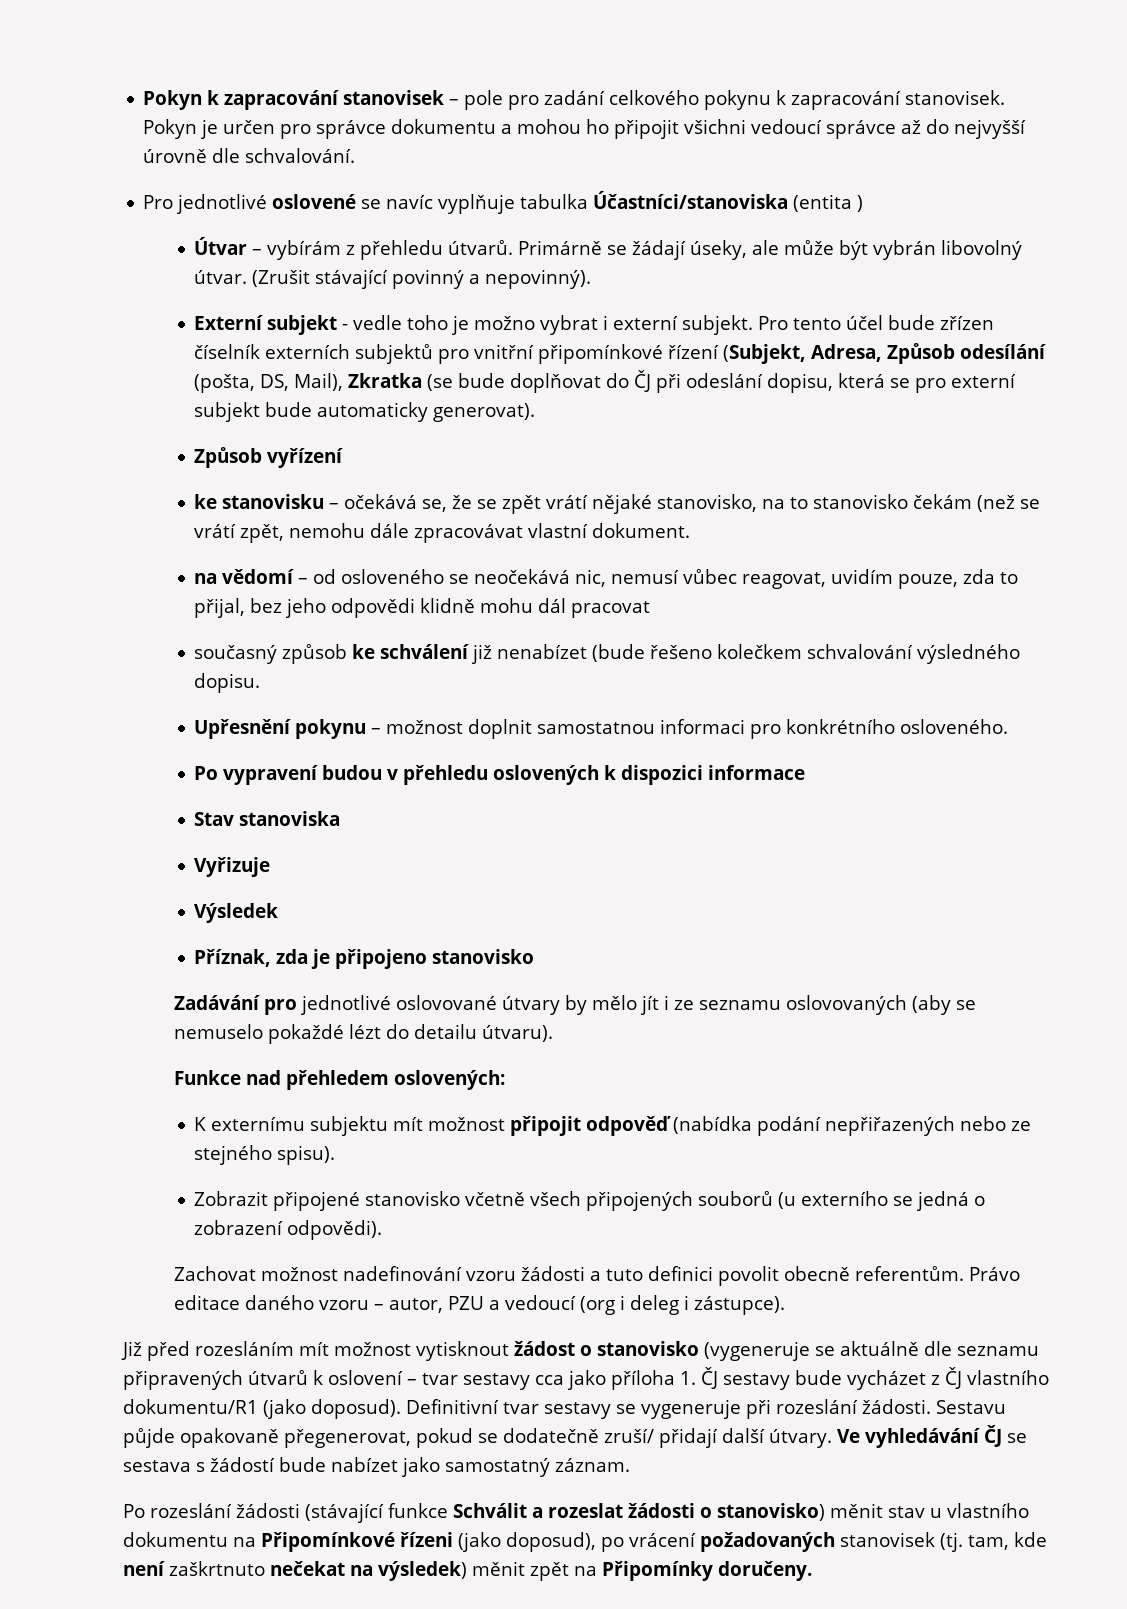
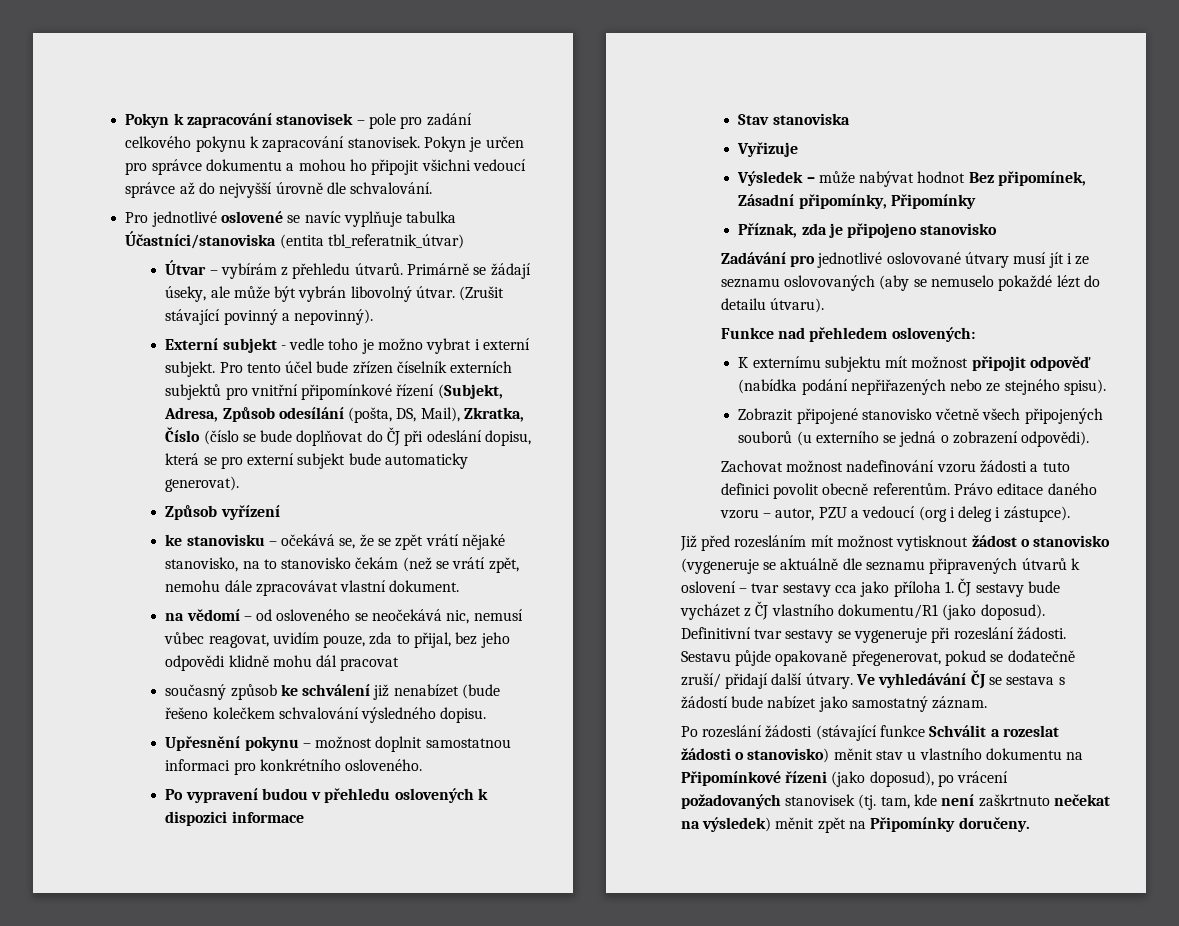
- Pro jednotlivé oslovené se navíc vyplňuje tabulka Účastníci/stanoviska (entita )
+ Pro jednotlivé oslovené se navíc vyplňuje tabulka Účastníci/stanoviska (entita tbl_referatnik_útvar)
- Pro tento účel bude zřízen číselník externích subjektů pro vnitřní připomínkové řízení (Subjekt, Adresa, Způsob odesílání (pošta, DS, Mail), Zkratka (se bude doplňovat do ČJ při odeslání dopisu, která se pro externí subjekt bude automaticky generovat).
+ Pro tento účel bude zřízen číselník externích subjektů pro vnitřní připomínkové řízení (Subjekt, Adresa, Způsob odesílání (pošta, DS, Mail), Zkratka, Číslo (číslo se bude doplňovat do ČJ při odeslání dopisu, která se pro externí subjekt bude automaticky generovat).
- Výsledek
+ Výsledek – může nabývat hodnot Bez připomínek, Zásadní připomínky, Připomínky
- Zadávání pro jednotlivé oslovované útvary by mělo jít i ze seznamu oslovovaných (aby se nemuselo pokaždé lézt do detailu útvaru).
+ Zadávání pro jednotlivé oslovované útvary musí jít i ze seznamu oslovovaných (aby se nemuselo pokaždé lézt do detailu útvaru).

